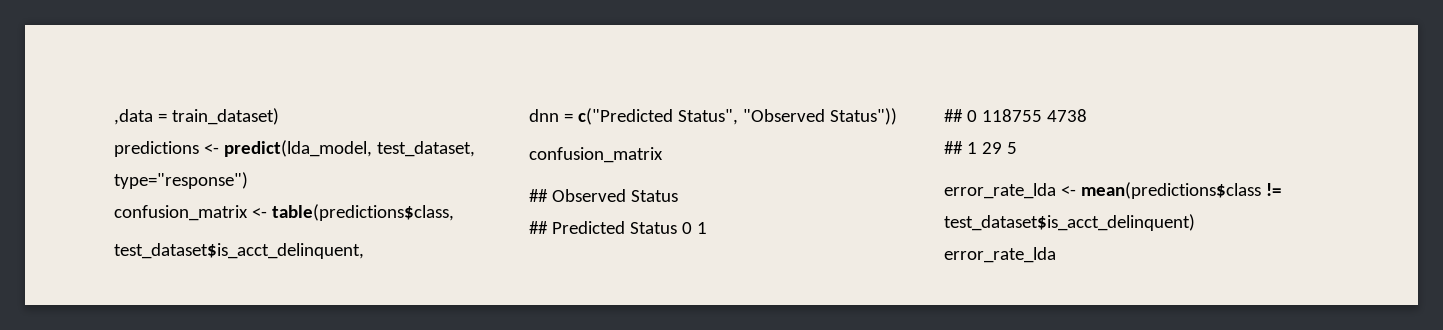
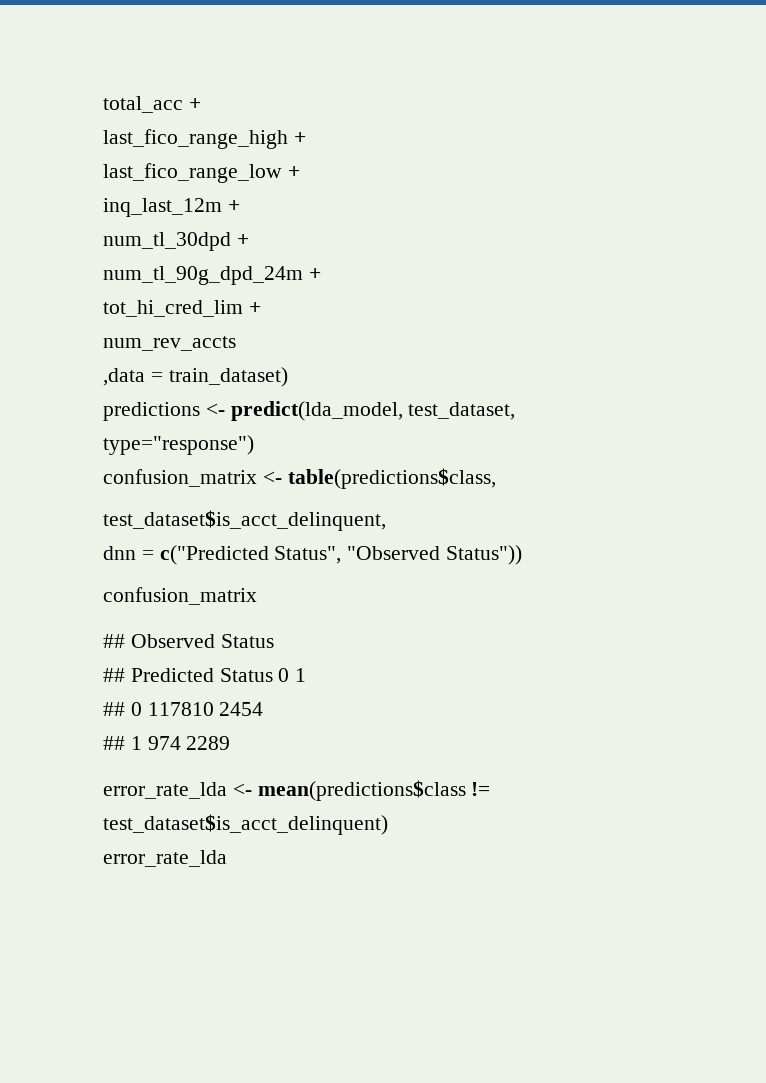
+ total_acc +
+ last_fico_range_high +
+ last_fico_range_low +
+ inq_last_12m +
+ num_tl_30dpd +
+ num_tl_90g_dpd_24m +
+ tot_hi_cred_lim +
+ num_rev_accts
- ## 0 118755 4738
+ ## 0 117810 2454
- ## 1 29 5
+ ## 1 974 2289

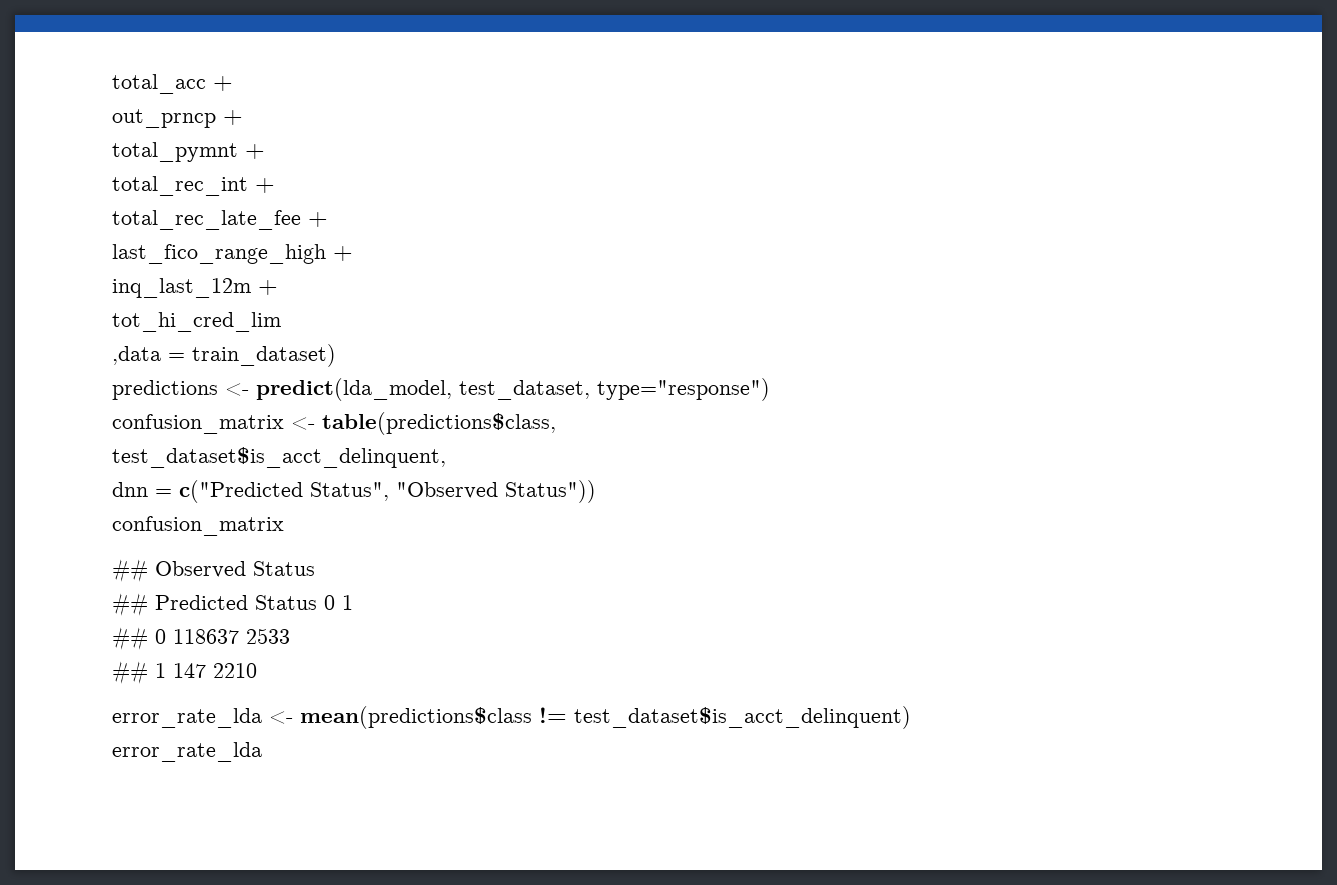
+ out_prncp +
+ total_pymnt +
+ total_rec_int +
+ total_rec_late_fee +
- last_fico_range_low +
- num_tl_30dpd +
- num_tl_90g_dpd_24m +
- tot_hi_cred_lim +
- num_rev_accts
+ tot_hi_cred_lim
- ## 0 117810 2454
+ ## 0 118637 2533
- ## 1 974 2289
+ ## 1 147 2210

